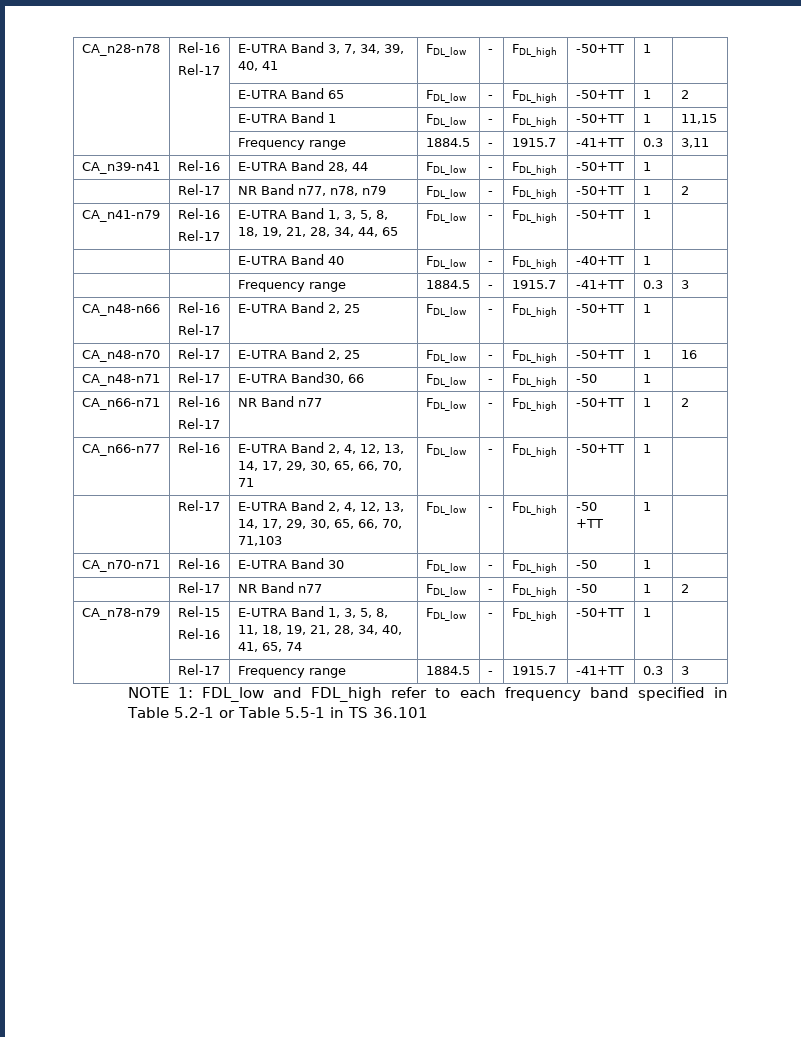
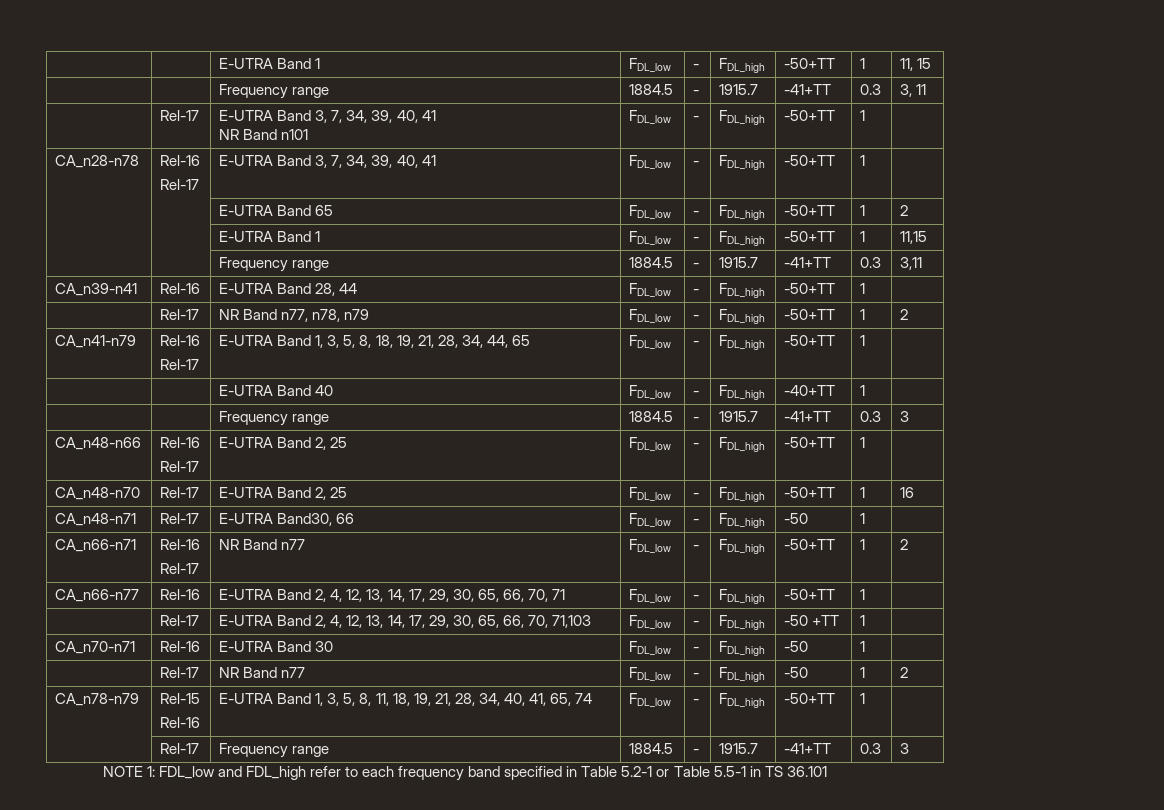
+ | | E-UTRA Band 1 | FDL_low | - | FDL_high | -50+TT | 1 | 11, 15
+ | | Frequency range | 1884.5 | - | 1915.7 | -41+TT | 0.3 | 3, 11
+ | Rel-17 | E-UTRA Band 3, 7, 34, 39, 40, 41
+ NR Band n101 | FDL_low | - | FDL_high | -50+TT | 1 |

